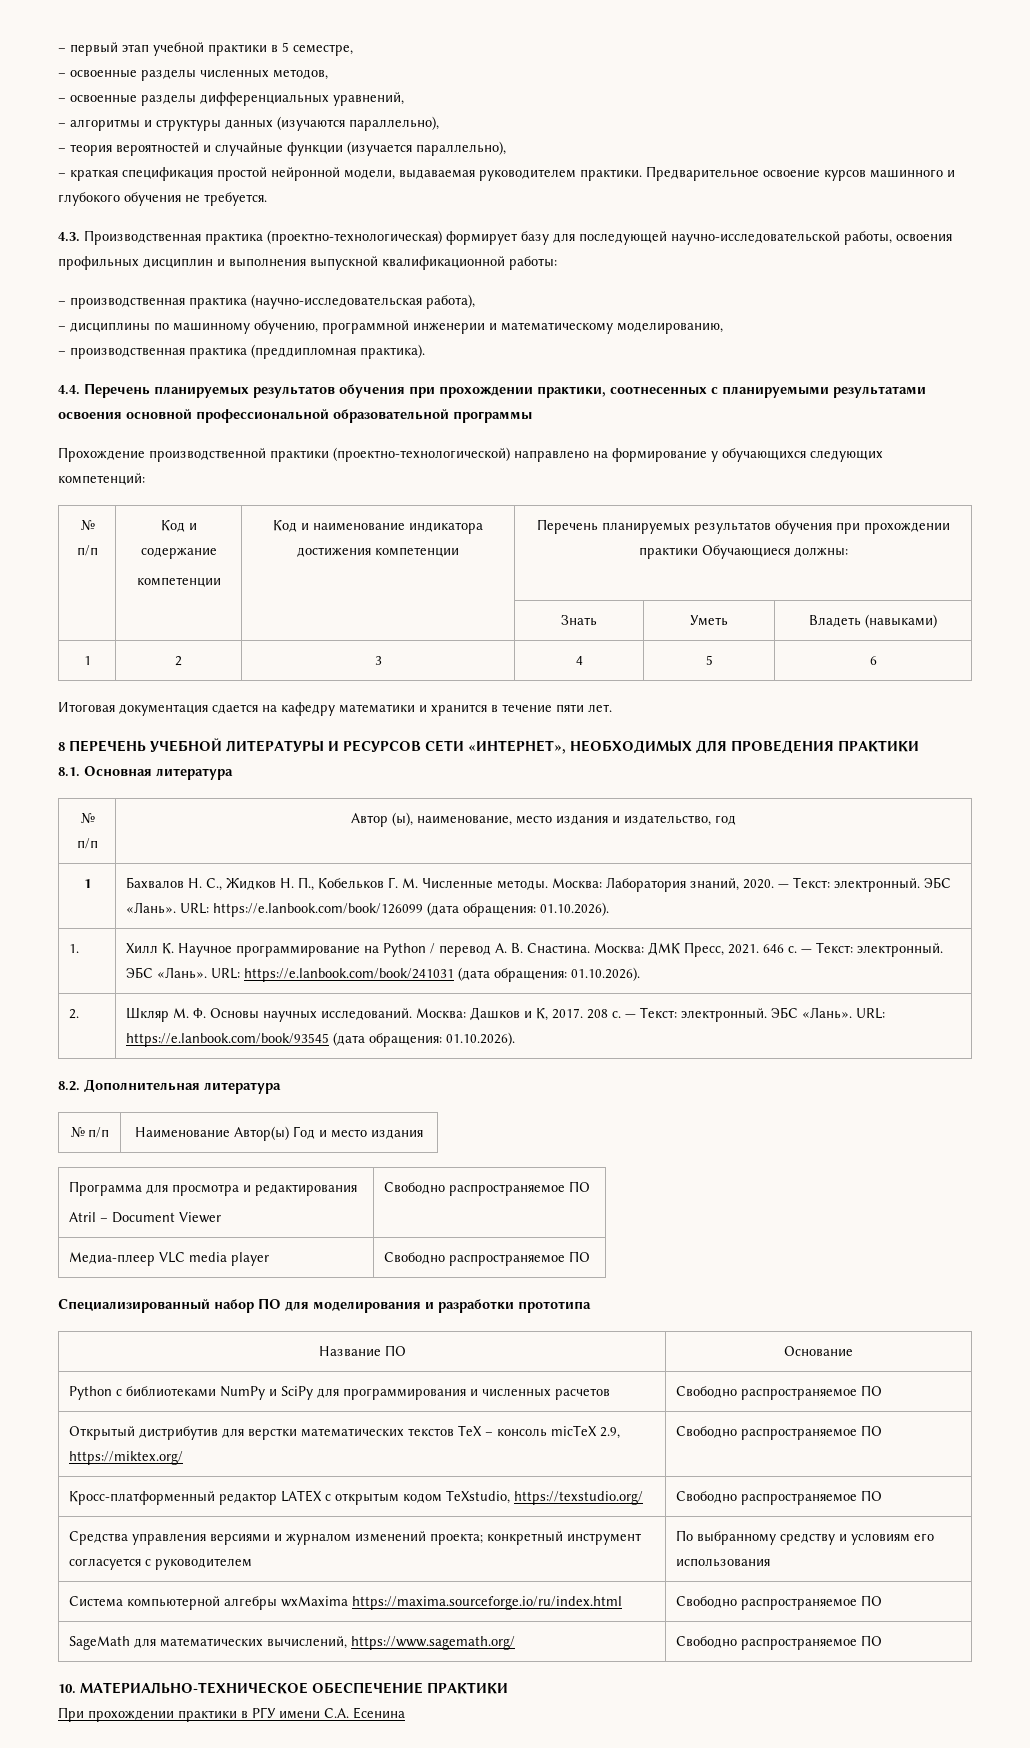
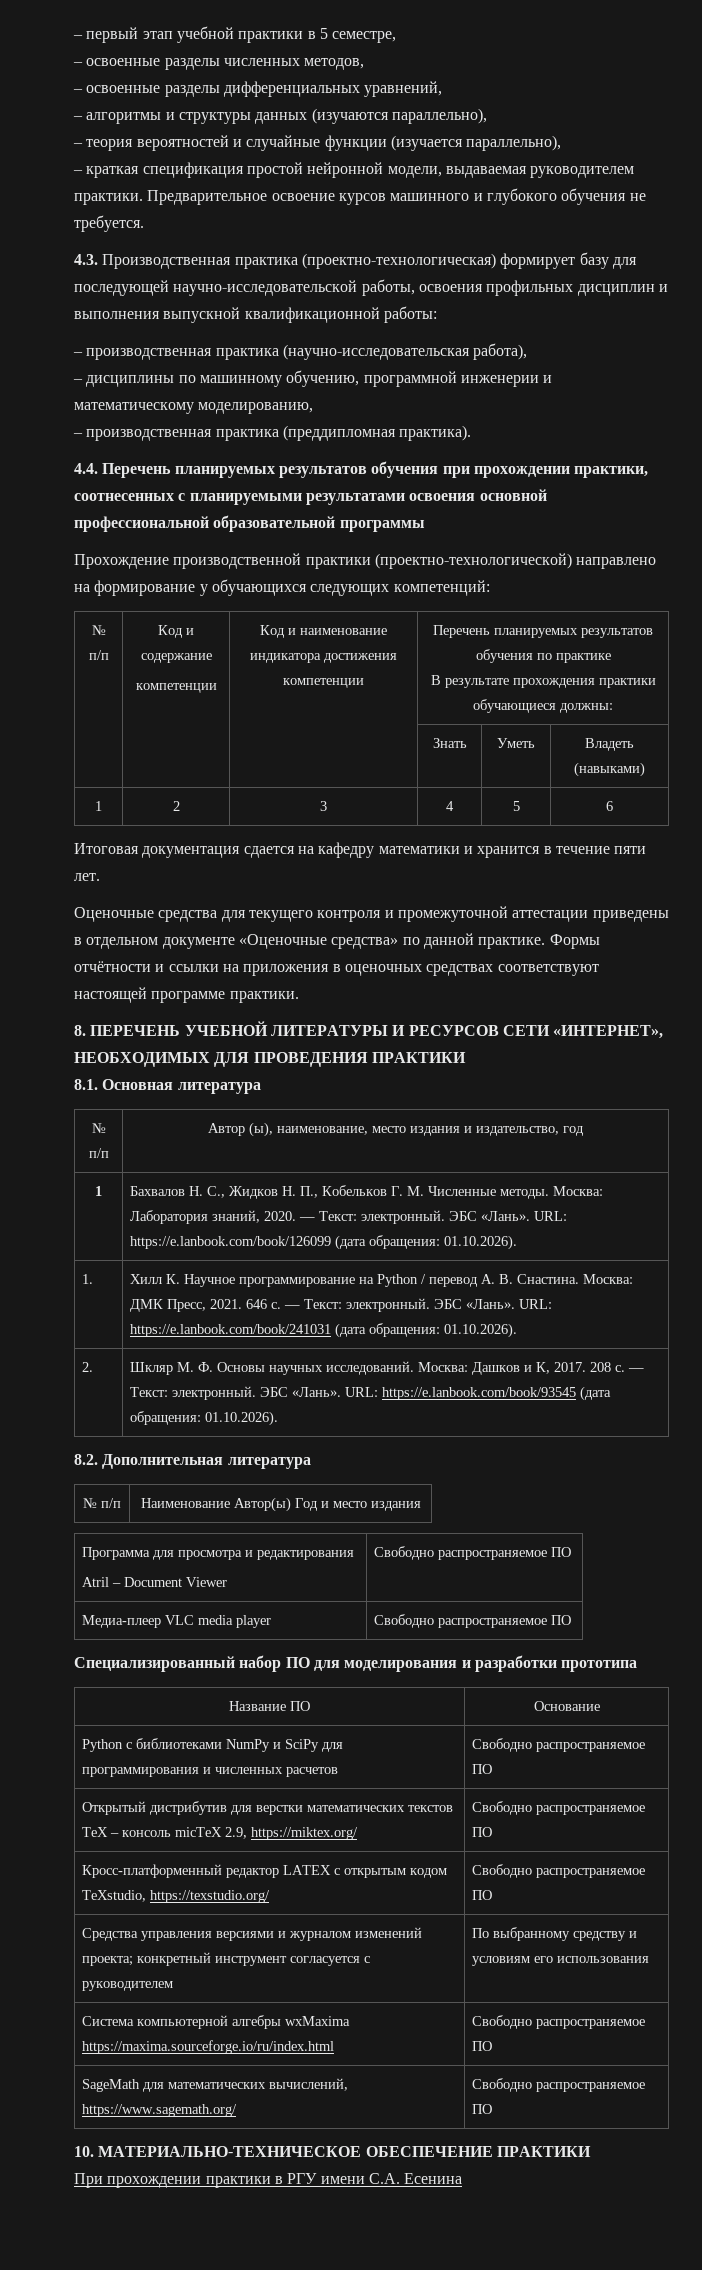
  № п/п | Код и содержание
- компетенции | Код и наименование индикатора достижения компетенции | Перечень планируемых результатов обучения при прохождении практики Обучающиеся должны:
+ компетенции | Код и наименование индикатора достижения компетенции | Перечень планируемых результатов обучения по практике
+ В результате прохождения практики обучающиеся должны:
- 8 ПЕРЕЧЕНЬ УЧЕБНОЙ ЛИТЕРАТУРЫ И РЕСУРСОВ СЕТИ «ИНТЕРНЕТ», НЕОБХОДИМЫХ ДЛЯ ПРОВЕДЕНИЯ ПРАКТИКИ
+ Оценочные средства для текущего контроля и промежуточной аттестации приведены в отдельном документе «Оценочные средства» по данной практике. Формы отчётности и ссылки на приложения в оценочных средствах соответствуют настоящей программе практики.
+ 8. ПЕРЕЧЕНЬ УЧЕБНОЙ ЛИТЕРАТУРЫ И РЕСУРСОВ СЕТИ «ИНТЕРНЕТ», НЕОБХОДИМЫХ ДЛЯ ПРОВЕДЕНИЯ ПРАКТИКИ

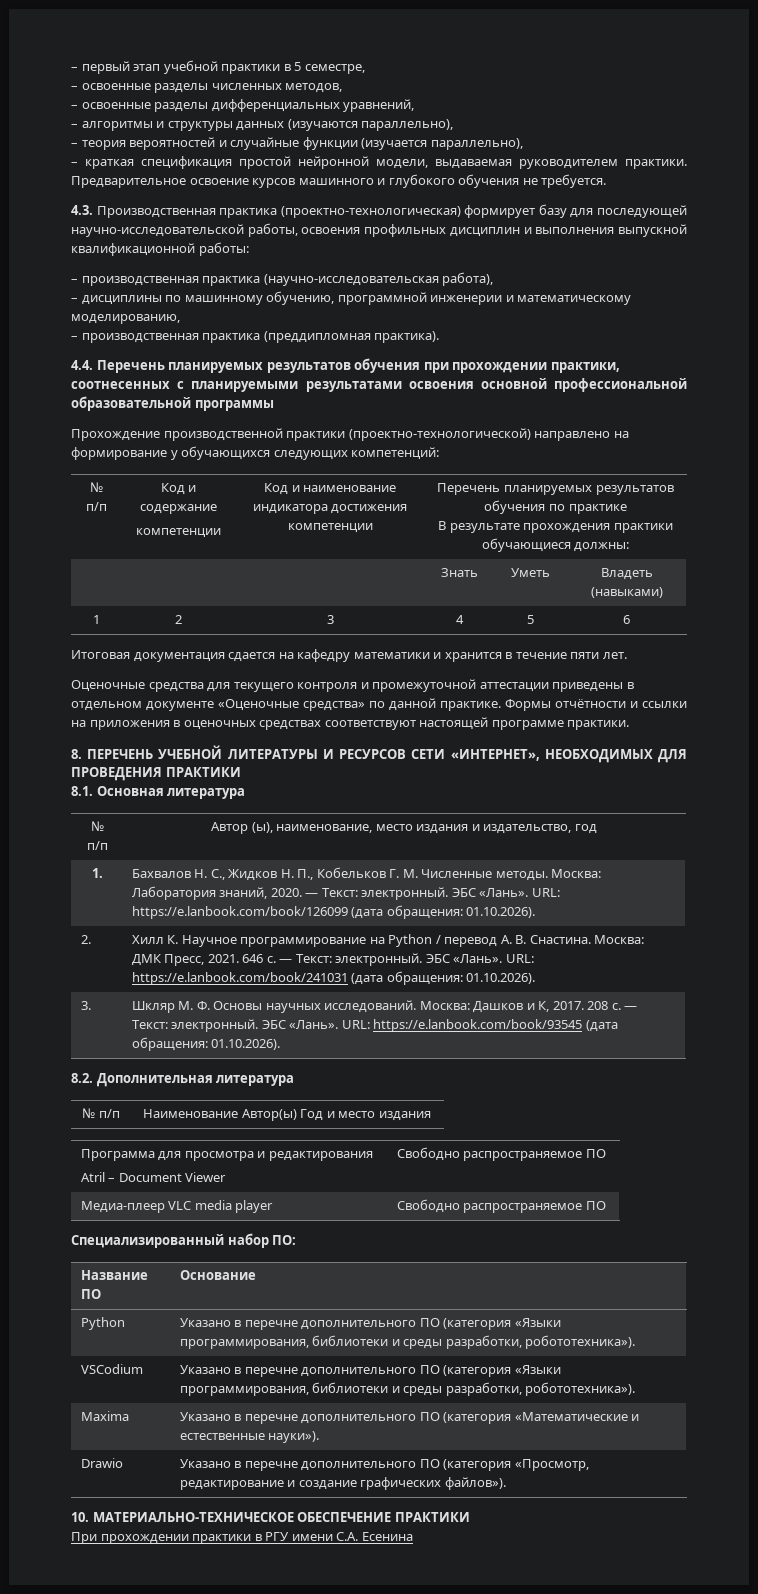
- 1 | Бахвалов Н. С., Жидков Н. П., Кобельков Г. М. Численные методы. Москва: Лаборатория знаний, 2020. — Текст: электронный. ЭБС «Лань». URL: https://e.lanbook.com/book/126099 (дата обращения: 01.10.2026).
+ 1. | Бахвалов Н. С., Жидков Н. П., Кобельков Г. М. Численные методы. Москва: Лаборатория знаний, 2020. — Текст: электронный. ЭБС «Лань». URL: https://e.lanbook.com/book/126099 (дата обращения: 01.10.2026).
- 1. | Хилл К. Научное программирование на Python / перевод А. В. Снастина. Москва: ДМК Пресс, 2021. 646 с. — Текст: электронный. ЭБС «Лань». URL: https://e.lanbook.com/book/241031 (дата обращения: 01.10.2026).
+ 2. | Хилл К. Научное программирование на Python / перевод А. В. Снастина. Москва: ДМК Пресс, 2021. 646 с. — Текст: электронный. ЭБС «Лань». URL: https://e.lanbook.com/book/241031 (дата обращения: 01.10.2026).
- 2. | Шкляр М. Ф. Основы научных исследований. Москва: Дашков и К, 2017. 208 с. — Текст: электронный. ЭБС «Лань». URL: https://e.lanbook.com/book/93545 (дата обращения: 01.10.2026).
+ 3. | Шкляр М. Ф. Основы научных исследований. Москва: Дашков и К, 2017. 208 с. — Текст: электронный. ЭБС «Лань». URL: https://e.lanbook.com/book/93545 (дата обращения: 01.10.2026).
- Специализированный набор ПО для моделирования и разработки прототипа
+ Специализированный набор ПО:
  Название ПО | Основание
- Python с библиотеками NumPy и SciPy для программирования и численных расчетов | Свободно распространяемое ПО
- Открытый дистрибутив для верстки математических текстов TeX – консоль micTeX 2.9, https://miktex.org/ | Свободно распространяемое ПО
- Кросс-платформенный редактор LAΤΕΧ с открытым кодом TeXstudio, https://texstudio.org/ | Свободно распространяемое ПО
- Средства управления версиями и журналом изменений проекта; конкретный инструмент согласуется с руководителем | По выбранному средству и условиям его использования
- Система компьютерной алгебры wxMaxima https://maxima.sourceforge.io/ru/index.html | Свободно распространяемое ПО
- SageMath для математических вычислений, https://www.sagemath.org/ | Свободно распространяемое ПО
+ Python | Указано в перечне дополнительного ПО (категория «Языки программирования, библиотеки и среды разработки, робототехника»).
+ VSCodium | Указано в перечне дополнительного ПО (категория «Языки программирования, библиотеки и среды разработки, робототехника»).
+ Maxima | Указано в перечне дополнительного ПО (категория «Математические и естественные науки»).
+ Drawio | Указано в перечне дополнительного ПО (категория «Просмотр, редактирование и создание графических файлов»).

